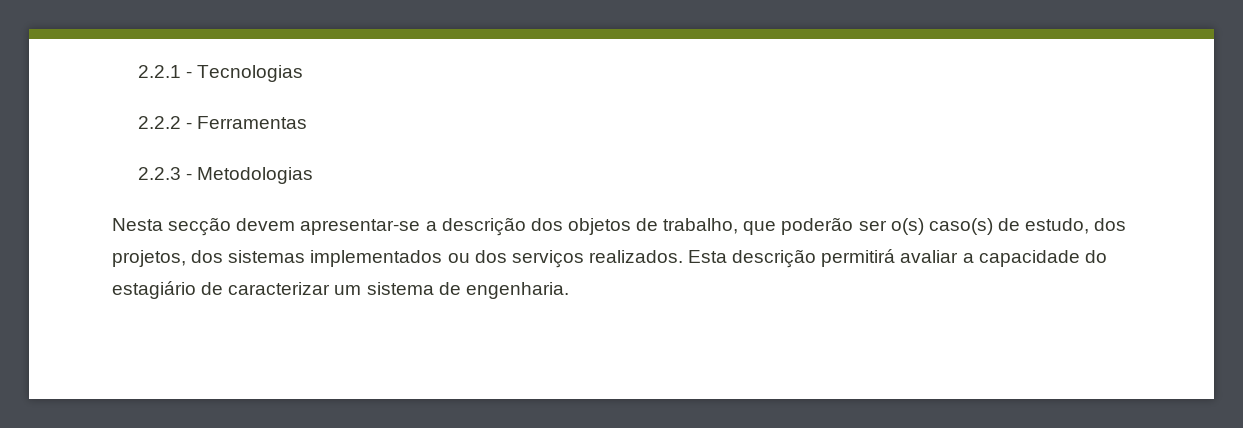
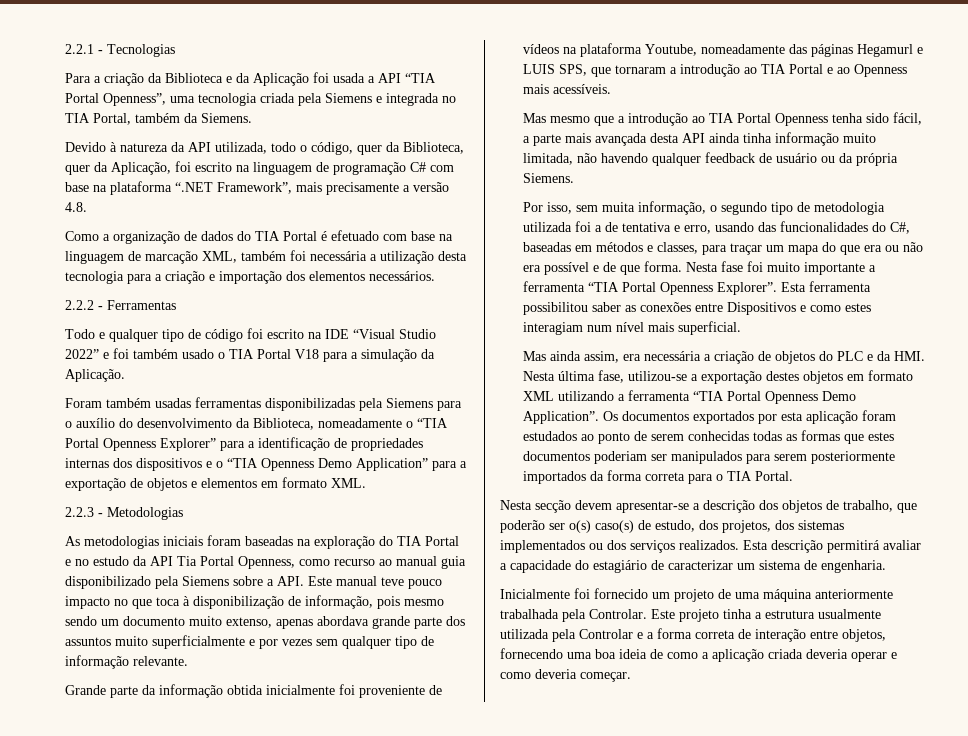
+ Para a criação da Biblioteca e da Aplicação foi usada a API “TIA Portal Openness”, uma tecnologia criada pela Siemens e integrada no TIA Portal, também da Siemens.
+ Devido à natureza da API utilizada, todo o código, quer da Biblioteca, quer da Aplicação, foi escrito na linguagem de programação C# com base na plataforma “.NET Framework”, mais precisamente a versão 4.8.
+ Como a organização de dados do TIA Portal é efetuado com base na linguagem de marcação XML, também foi necessária a utilização desta tecnologia para a criação e importação dos elementos necessários.
  2.2.2 - Ferramentas
+ Todo e qualquer tipo de código foi escrito na IDE “Visual Studio 2022” e foi também usado o TIA Portal V18 para a simulação da Aplicação.
+ Foram também usadas ferramentas disponibilizadas pela Siemens para o auxílio do desenvolvimento da Biblioteca, nomeadamente o “TIA Portal Openness Explorer” para a identificação de propriedades internas dos dispositivos e o “TIA Openness Demo Application” para a exportação de objetos e elementos em formato XML.
  2.2.3 - Metodologias
+ As metodologias iniciais foram baseadas na exploração do TIA Portal e no estudo da API Tia Portal Openness, como recurso ao manual guia disponibilizado pela Siemens sobre a API. Este manual teve pouco impacto no que toca à disponibilização de informação, pois mesmo sendo um documento muito extenso, apenas abordava grande parte dos assuntos muito superficialmente e por vezes sem qualquer tipo de informação relevante.
+ Grande parte da informação obtida inicialmente foi proveniente de vídeos na plataforma Youtube, nomeadamente das páginas Hegamurl e LUIS SPS, que tornaram a introdução ao TIA Portal e ao Openness mais acessíveis.
+ Mas mesmo que a introdução ao TIA Portal Openness tenha sido fácil, a parte mais avançada desta API ainda tinha informação muito limitada, não havendo qualquer feedback de usuário ou da própria Siemens.
+ Por isso, sem muita informação, o segundo tipo de metodologia utilizada foi a de tentativa e erro, usando das funcionalidades do C#, baseadas em métodos e classes, para traçar um mapa do que era ou não era possível e de que forma. Nesta fase foi muito importante a ferramenta “TIA Portal Openness Explorer”. Esta ferramenta possibilitou saber as conexões entre Dispositivos e como estes interagiam num nível mais superficial.
+ Mas ainda assim, era necessária a criação de objetos do PLC e da HMI. Nesta última fase, utilizou-se a exportação destes objetos em formato XML utilizando a ferramenta “TIA Portal Openness Demo Application”. Os documentos exportados por esta aplicação foram estudados ao ponto de serem conhecidas todas as formas que estes documentos poderiam ser manipulados para serem posteriormente importados da forma correta para o TIA Portal.
+ Inicialmente foi fornecido um projeto de uma máquina anteriormente trabalhada pela Controlar. Este projeto tinha a estrutura usualmente utilizada pela Controlar e a forma correta de interação entre objetos, fornecendo uma boa ideia de como a aplicação criada deveria operar e como deveria começar.

